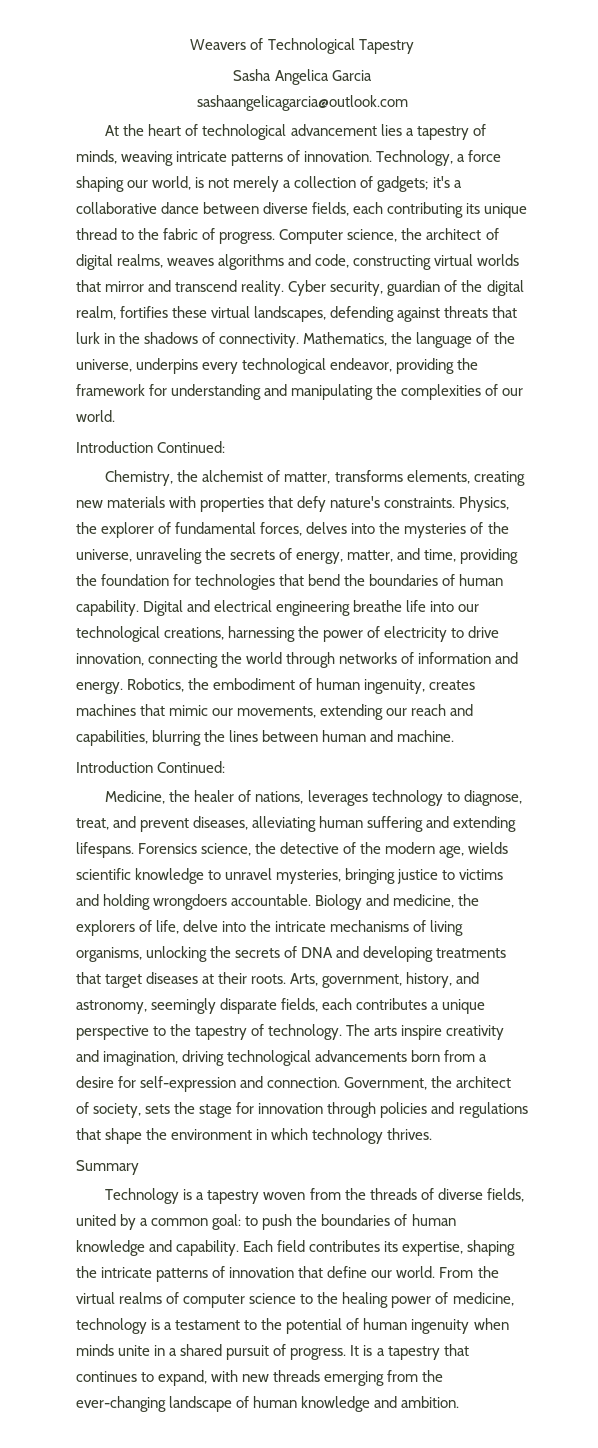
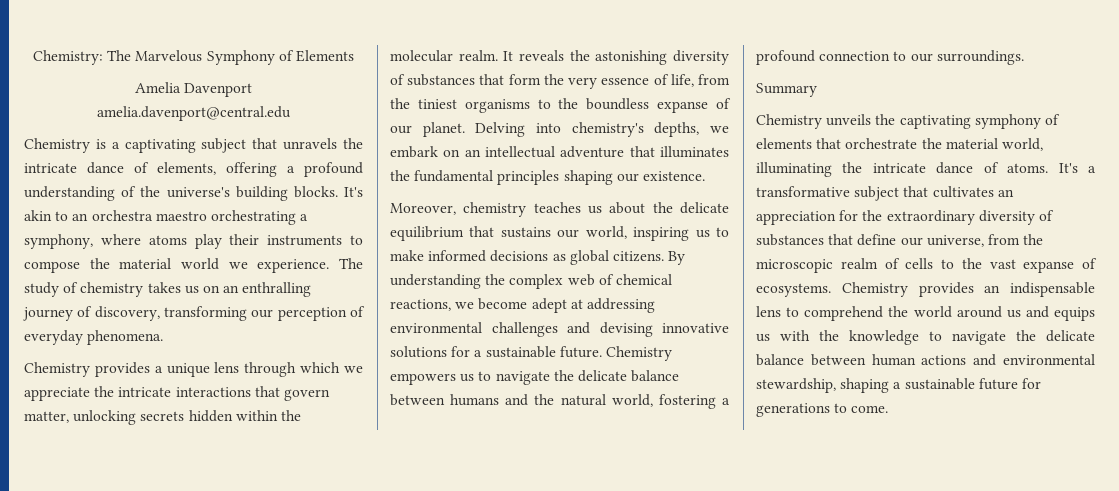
- Weavers of Technological Tapestry
- Sasha Angelica Garcia
- sashaangelicagarcia@outlook.com
- At the heart of technological advancement lies a tapestry of minds, weaving intricate patterns of innovation. Technology, a force shaping our world, is not merely a collection of gadgets; it's a collaborative dance between diverse fields, each contributing its unique thread to the fabric of progress. Computer science, the architect of digital realms, weaves algorithms and code, constructing virtual worlds that mirror and transcend reality. Cyber security, guardian of the digital realm, fortifies these virtual landscapes, defending against threats that lurk in the shadows of connectivity. Mathematics, the language of the universe, underpins every technological endeavor, providing the framework for understanding and manipulating the complexities of our world.
- Introduction Continued:
- Chemistry, the alchemist of matter, transforms elements, creating new materials with properties that defy nature's constraints. Physics, the explorer of fundamental forces, delves into the mysteries of the universe, unraveling the secrets of energy, matter, and time, providing the foundation for technologies that bend the boundaries of human capability. Digital and electrical engineering breathe life into our technological creations, harnessing the power of electricity to drive innovation, connecting the world through networks of information and energy. Robotics, the embodiment of human ingenuity, creates machines that mimic our movements, extending our reach and capabilities, blurring the lines between human and machine.
- Introduction Continued:
- Medicine, the healer of nations, leverages technology to diagnose, treat, and prevent diseases, alleviating human suffering and extending lifespans. Forensics science, the detective of the modern age, wields scientific knowledge to unravel mysteries, bringing justice to victims and holding wrongdoers accountable. Biology and medicine, the explorers of life, delve into the intricate mechanisms of living organisms, unlocking the secrets of DNA and developing treatments that target diseases at their roots. Arts, government, history, and astronomy, seemingly disparate fields, each contributes a unique perspective to the tapestry of technology. The arts inspire creativity and imagination, driving technological advancements born from a desire for self-expression and connection. Government, the architect of society, sets the stage for innovation through policies and regulations that shape the environment in which technology thrives.
+ Chemistry: The Marvelous Symphony of Elements
+ Amelia Davenport
+ amelia.davenport@central.edu
+ Chemistry is a captivating subject that unravels the intricate dance of elements, offering a profound understanding of the universe's building blocks. It's akin to an orchestra maestro orchestrating a symphony, where atoms play their instruments to compose the material world we experience. The study of chemistry takes us on an enthralling journey of discovery, transforming our perception of everyday phenomena.
+ Chemistry provides a unique lens through which we appreciate the intricate interactions that govern matter, unlocking secrets hidden within the molecular realm. It reveals the astonishing diversity of substances that form the very essence of life, from the tiniest organisms to the boundless expanse of our planet. Delving into chemistry's depths, we embark on an intellectual adventure that illuminates the fundamental principles shaping our existence.
+ Moreover, chemistry teaches us about the delicate equilibrium that sustains our world, inspiring us to make informed decisions as global citizens. By understanding the complex web of chemical reactions, we become adept at addressing environmental challenges and devising innovative solutions for a sustainable future. Chemistry empowers us to navigate the delicate balance between humans and the natural world, fostering a profound connection to our surroundings.
  Summary
- Technology is a tapestry woven from the threads of diverse fields, united by a common goal: to push the boundaries of human knowledge and capability. Each field contributes its expertise, shaping the intricate patterns of innovation that define our world. From the virtual realms of computer science to the healing power of medicine, technology is a testament to the potential of human ingenuity when minds unite in a shared pursuit of progress. It is a tapestry that continues to expand, with new threads emerging from the ever-changing landscape of human knowledge and ambition.
+ Chemistry unveils the captivating symphony of elements that orchestrate the material world, illuminating the intricate dance of atoms. It's a transformative subject that cultivates an appreciation for the extraordinary diversity of substances that define our universe, from the microscopic realm of cells to the vast expanse of ecosystems. Chemistry provides an indispensable lens to comprehend the world around us and equips us with the knowledge to navigate the delicate balance between human actions and environmental stewardship, shaping a sustainable future for generations to come.

